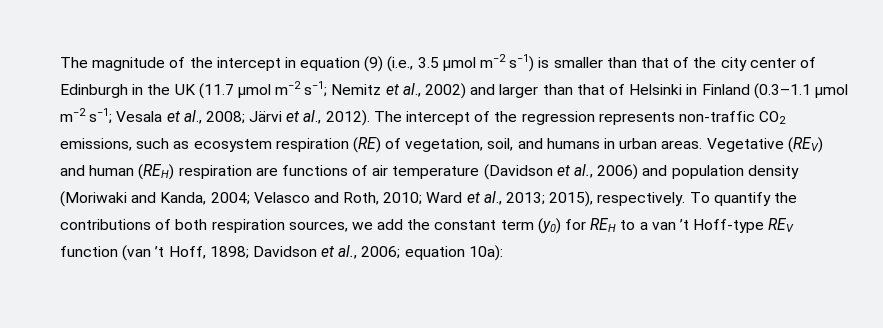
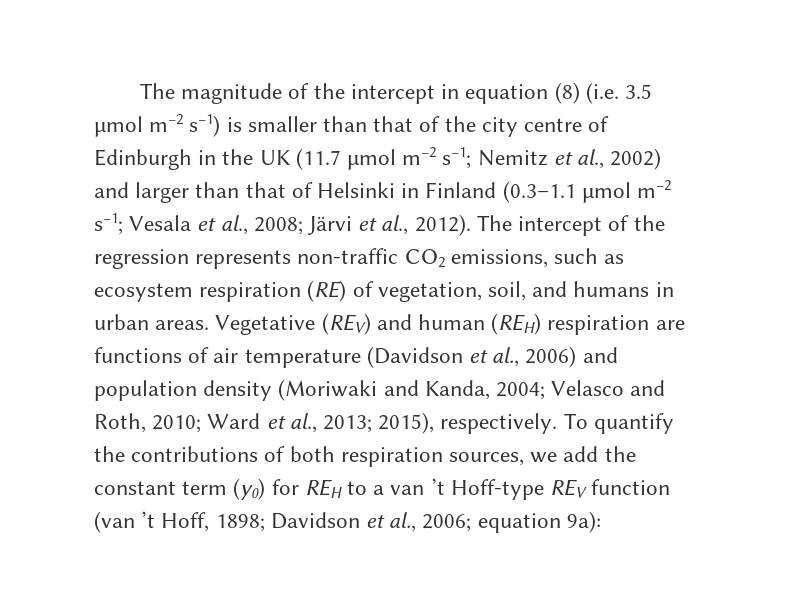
- The magnitude of the intercept in equation (9) (i.e., 3.5 μmol m−2 s−1) is smaller than that of the city center of Edinburgh in the UK (11.7 μmol m−2 s−1; Nemitz et al., 2002) and larger than that of Helsinki in Finland (0.3–1.1 μmol m−2 s−1; Vesala et al., 2008; Järvi et al., 2012).
+ The magnitude of the intercept in equation (8) (i.e. 3.5 μmol m−2 s−1) is smaller than that of the city centre of Edinburgh in the UK (11.7 μmol m−2 s−1; Nemitz et al., 2002) and larger than that of Helsinki in Finland (0.3–1.1 μmol m−2 s−1; Vesala et al., 2008; Järvi et al., 2012).
- To quantify the contributions of both respiration sources, we add the constant term (y0) for REH to a van ’t Hoff-type REV function (van ’t Hoff, 1898; Davidson et al., 2006; equation 10a):
+ To quantify the contributions of both respiration sources, we add the constant term (y0) for REH to a van ’t Hoff-type REV function (van ’t Hoff, 1898; Davidson et al., 2006; equation 9a):

